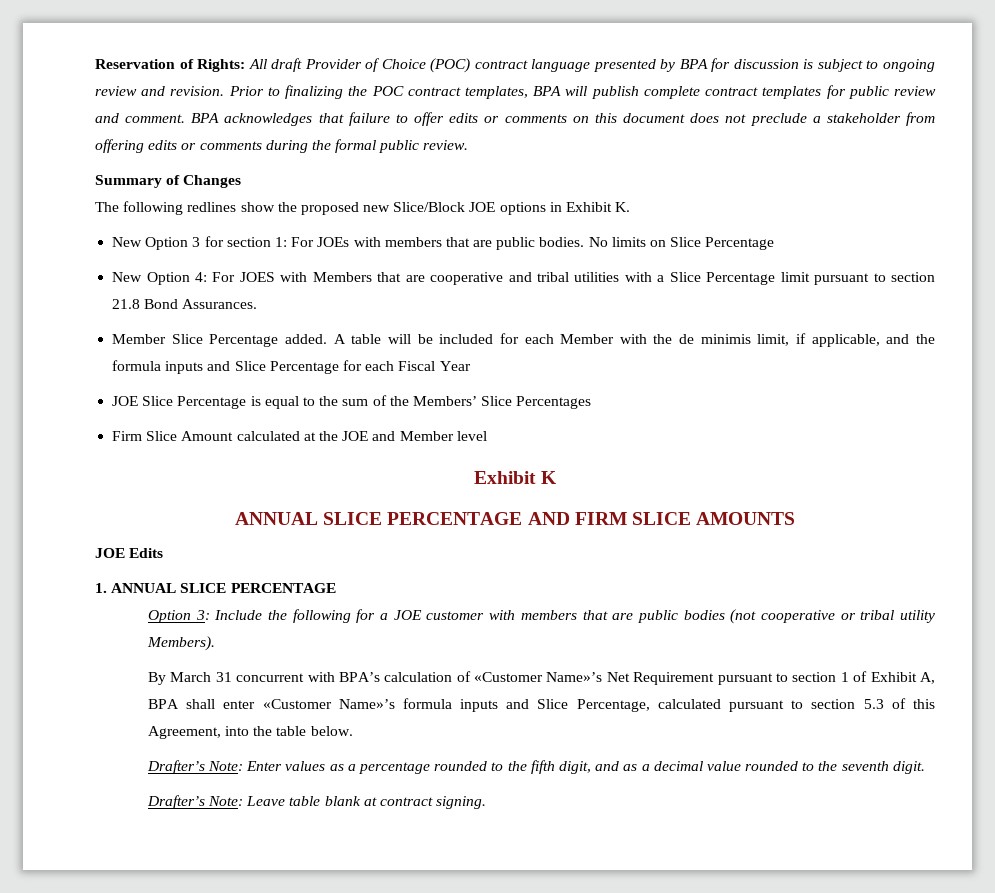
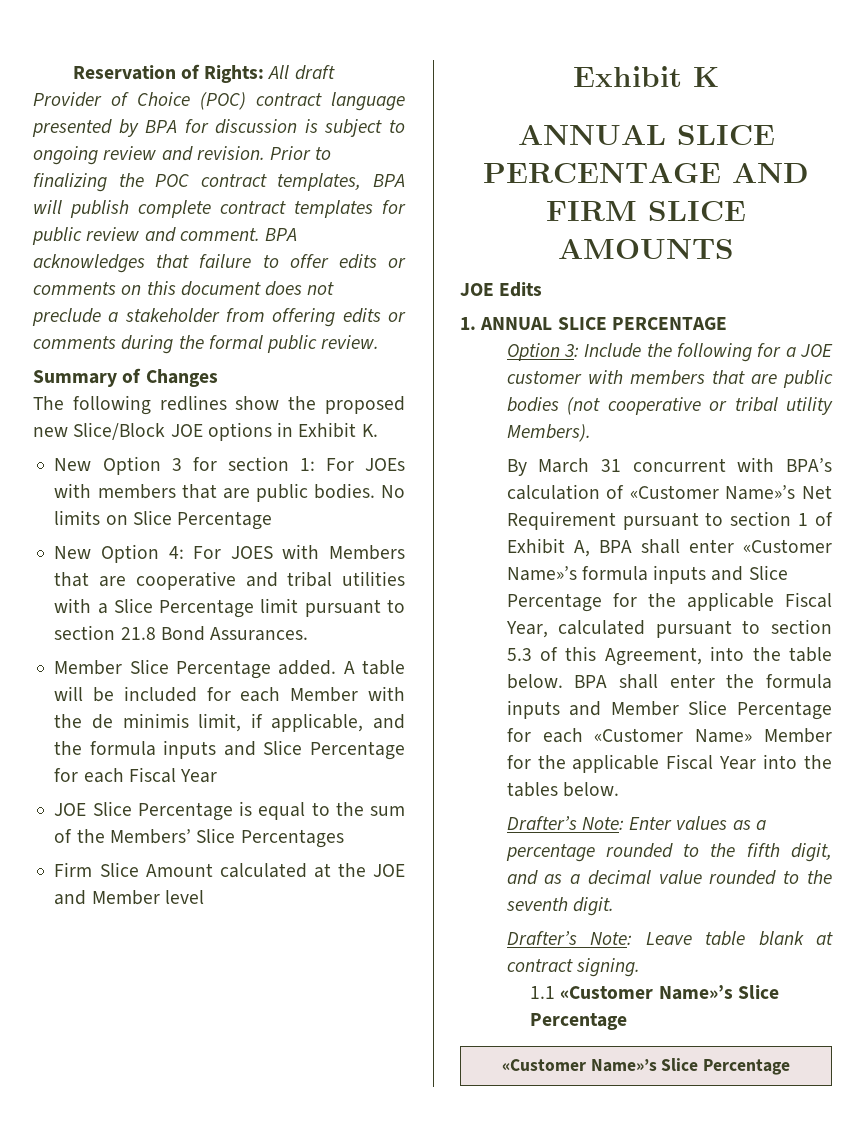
- By March 31 concurrent with BPA’s calculation of «Customer Name»’s Net Requirement pursuant to section 1 of Exhibit A, BPA shall enter «Customer Name»’s formula inputs and Slice Percentage, calculated pursuant to section 5.3 of this Agreement, into the table below.
+ By March 31 concurrent with BPA’s calculation of «Customer Name»’s Net Requirement pursuant to section 1 of Exhibit A, BPA shall enter «Customer Name»’s formula inputs and Slice Percentage for the applicable Fiscal Year, calculated pursuant to section 5.3 of this Agreement, into the table below. BPA shall enter the formula inputs and Member Slice Percentage for each «Customer Name» Member for the applicable Fiscal Year into the tables below.
+ 1.1 «Customer Name»’s Slice Percentage
+ «Customer Name»’s Slice Percentage

